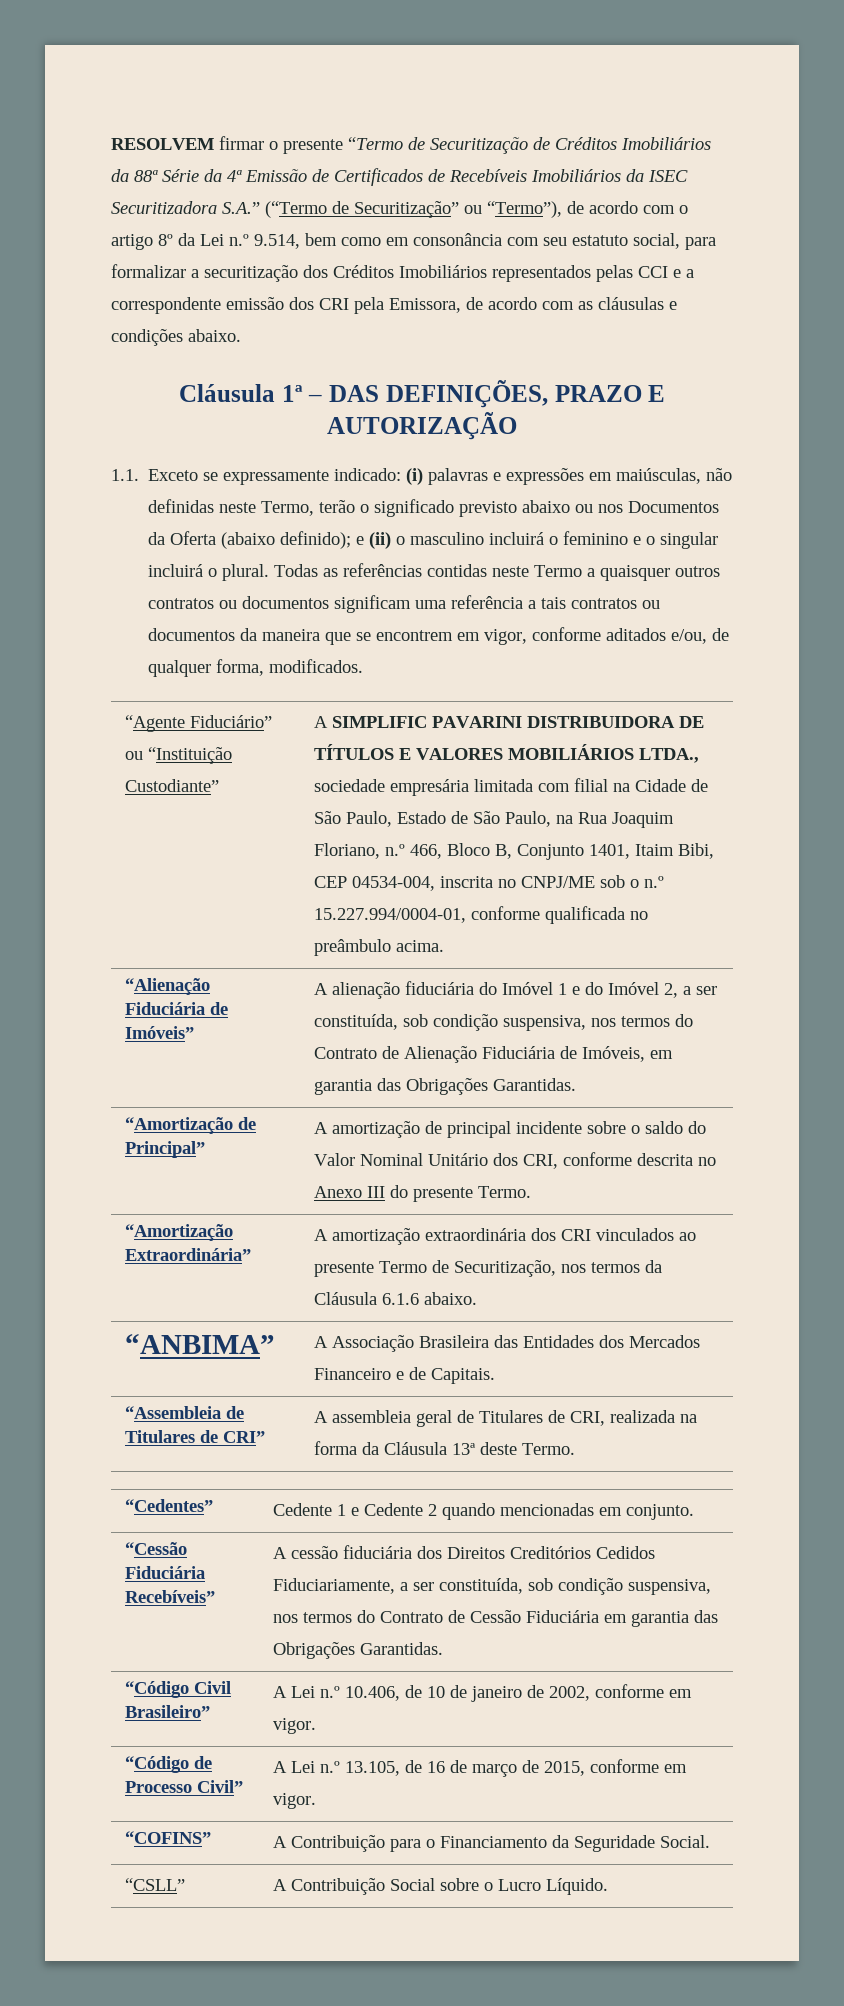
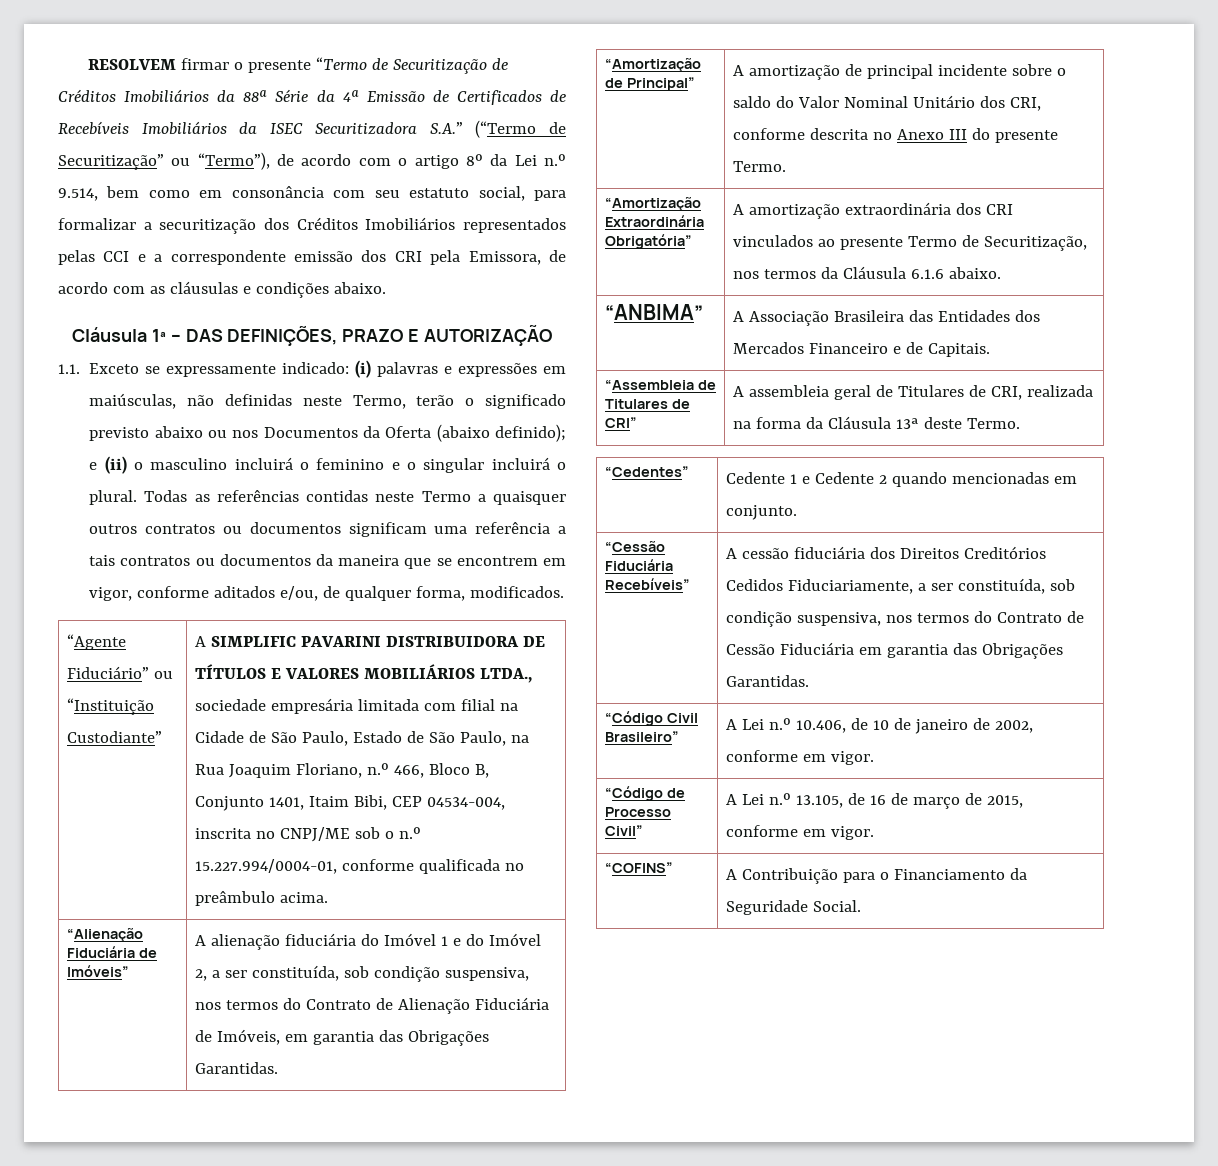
- “Amortização Extraordinária” | A amortização extraordinária dos CRI vinculados ao presente Termo de Securitização, nos termos da Cláusula 6.1.6 abaixo.
+ “Amortização Extraordinária Obrigatória” | A amortização extraordinária dos CRI vinculados ao presente Termo de Securitização, nos termos da Cláusula 6.1.6 abaixo.
- “CSLL” | A Contribuição Social sobre o Lucro Líquido.

